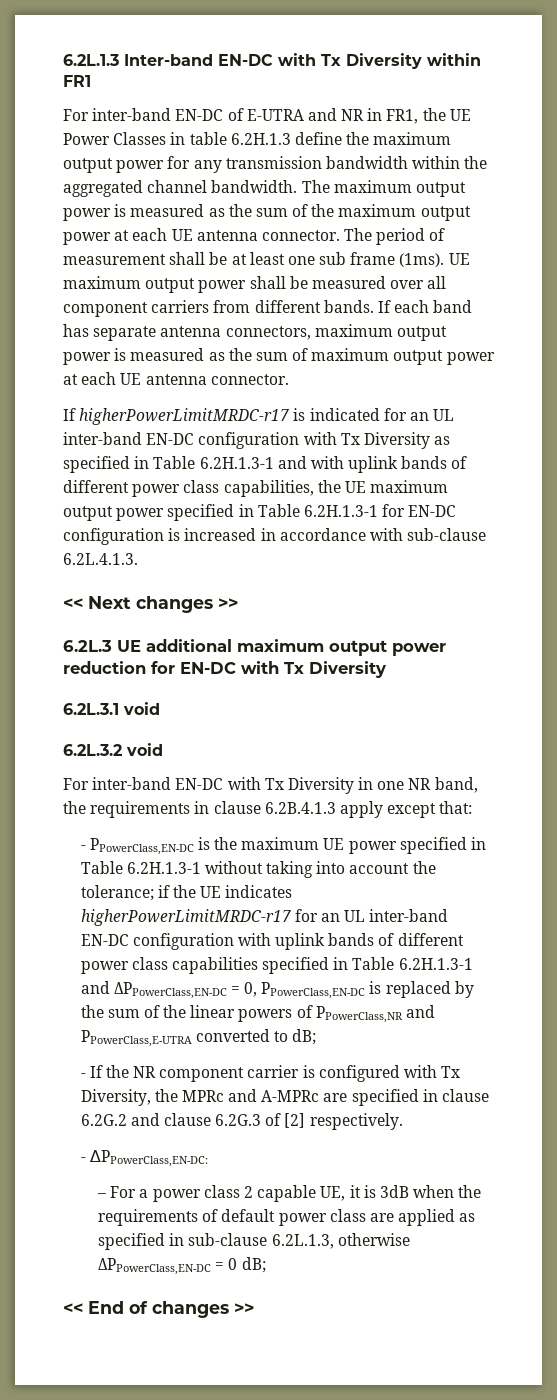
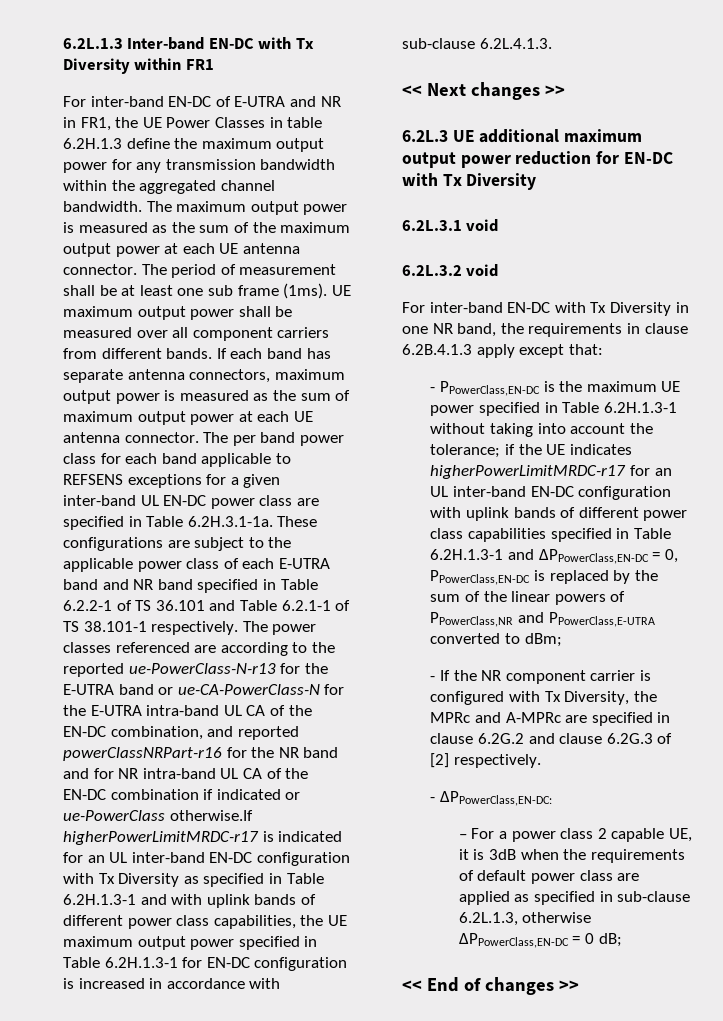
- If each band has separate antenna connectors, maximum output power is measured as the sum of maximum output power at each UE antenna connector.
- If higherPowerLimitMRDC-r17 is indicated for an UL inter-band EN-DC configuration with Tx Diversity as specified in Table 6.2H.1.3-1 and with uplink bands of different power class capabilities, the UE maximum output power specified in Table 6.2H.1.3-1 for EN-DC configuration is increased in accordance with sub-clause 6.2L.4.1.3.
+ If each band has separate antenna connectors, maximum output power is measured as the sum of maximum output power at each UE antenna connector. The per band power class for each band applicable to REFSENS exceptions for a given inter-band UL EN-DC power class are specified in Table 6.2H.3.1-1a. These configurations are subject to the applicable power class of each E-UTRA band and NR band specified in Table 6.2.2-1 of TS 36.101 and Table 6.2.1-1 of TS 38.101-1 respectively. The power classes referenced are according to the reported ue-PowerClass-N-r13 for the E-UTRA band or ue-CA-PowerClass-N for the E-UTRA intra-band UL CA of the EN-DC combination, and reported powerClassNRPart-r16 for the NR band and for NR intra-band UL CA of the EN-DC combination if indicated or ue-PowerClass otherwise.If higherPowerLimitMRDC-r17 is indicated for an UL inter-band EN-DC configuration with Tx Diversity as specified in Table 6.2H.1.3-1 and with uplink bands of different power class capabilities, the UE maximum output power specified in Table 6.2H.1.3-1 for EN-DC configuration is increased in accordance with sub-clause 6.2L.4.1.3.
- - PPowerClass,EN-DC is the maximum UE power specified in Table 6.2H.1.3-1 without taking into account the tolerance; if the UE indicates higherPowerLimitMRDC-r17 for an UL inter-band EN-DC configuration with uplink bands of different power class capabilities specified in Table 6.2H.1.3-1 and ΔPPowerClass,EN-DC = 0, PPowerClass,EN-DC is replaced by the sum of the linear powers of PPowerClass,NR and PPowerClass,E-UTRA converted to dB;
+ - PPowerClass,EN-DC is the maximum UE power specified in Table 6.2H.1.3-1 without taking into account the tolerance; if the UE indicates higherPowerLimitMRDC-r17 for an UL inter-band EN-DC configuration with uplink bands of different power class capabilities specified in Table 6.2H.1.3-1 and ΔPPowerClass,EN-DC = 0, PPowerClass,EN-DC is replaced by the sum of the linear powers of PPowerClass,NR and PPowerClass,E-UTRA converted to dBm;

